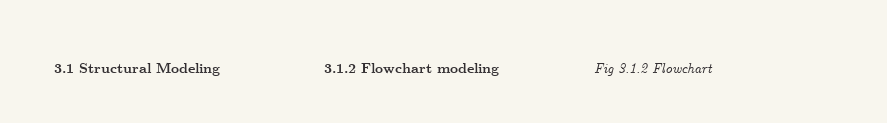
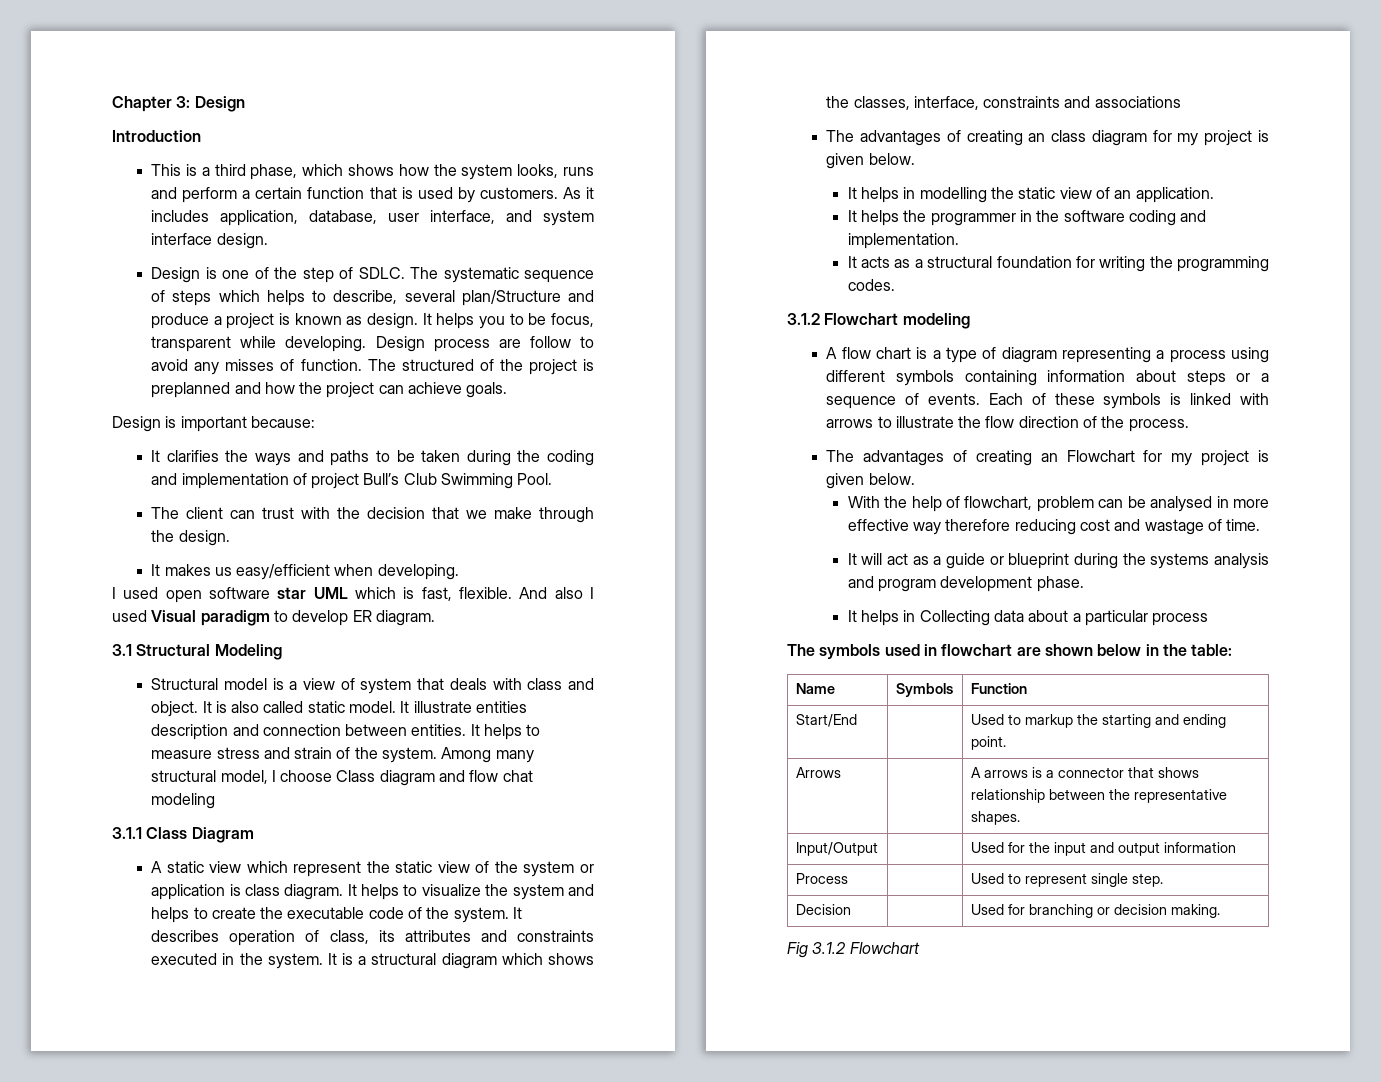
+ Chapter 3: Design
+ Introduction
+ This is a third phase, which shows how the system looks, runs and perform a certain function that is used by customers. As it includes application, database, user interface, and system interface design.
+ Design is one of the step of SDLC. The systematic sequence of steps which helps to describe, several plan/Structure and produce a project is known as design. It helps you to be focus, transparent while developing. Design process are follow to avoid any misses of function. The structured of the project is preplanned and how the project can achieve goals.
+ Design is important because:
+ It clarifies the ways and paths to be taken during the coding and implementation of project Bull’s Club Swimming Pool.
+ The client can trust with the decision that we make through the design.
+ It makes us easy/efficient when developing.
+ I used open software star UML which is fast, flexible. And also I used Visual paradigm to develop ER diagram.
  3.1 Structural Modeling
+ Structural model is a view of system that deals with class and object. It is also called static model. It illustrate entities description and connection between entities. It helps to measure stress and strain of the system. Among many structural model, I choose Class diagram and flow chat modeling
+ 3.1.1 Class Diagram
+ A static view which represent the static view of the system or application is class diagram. It helps to visualize the system and helps to create the executable code of the system. It describes operation of class, its attributes and constraints executed in the system. It is a structural diagram which shows the classes, interface, constraints and associations
+ The advantages of creating an class diagram for my project is given below.
+ It helps in modelling the static view of an application.
+ It helps the programmer in the software coding and implementation.
+ It acts as a structural foundation for writing the programming codes.
  3.1.2 Flowchart modeling
+ A flow chart is a type of diagram representing a process using different symbols containing information about steps or a sequence of events. Each of these symbols is linked with arrows to illustrate the flow direction of the process.
+ The advantages of creating an Flowchart for my project is given below.
+ With the help of flowchart, problem can be analysed in more effective way therefore reducing cost and wastage of time.
+ It will act as a guide or blueprint during the systems analysis and program development phase.
+ It helps in Collecting data about a particular process
+ The symbols used in flowchart are shown below in the table:
+ Name | Symbols | Function
+ Start/End | | Used to markup the starting and ending point.
+ Arrows | | A arrows is a connector that shows relationship between the representative shapes.
+ Input/Output | | Used for the input and output information
+ Process | | Used to represent single step.
+ Decision | | Used for branching or decision making.

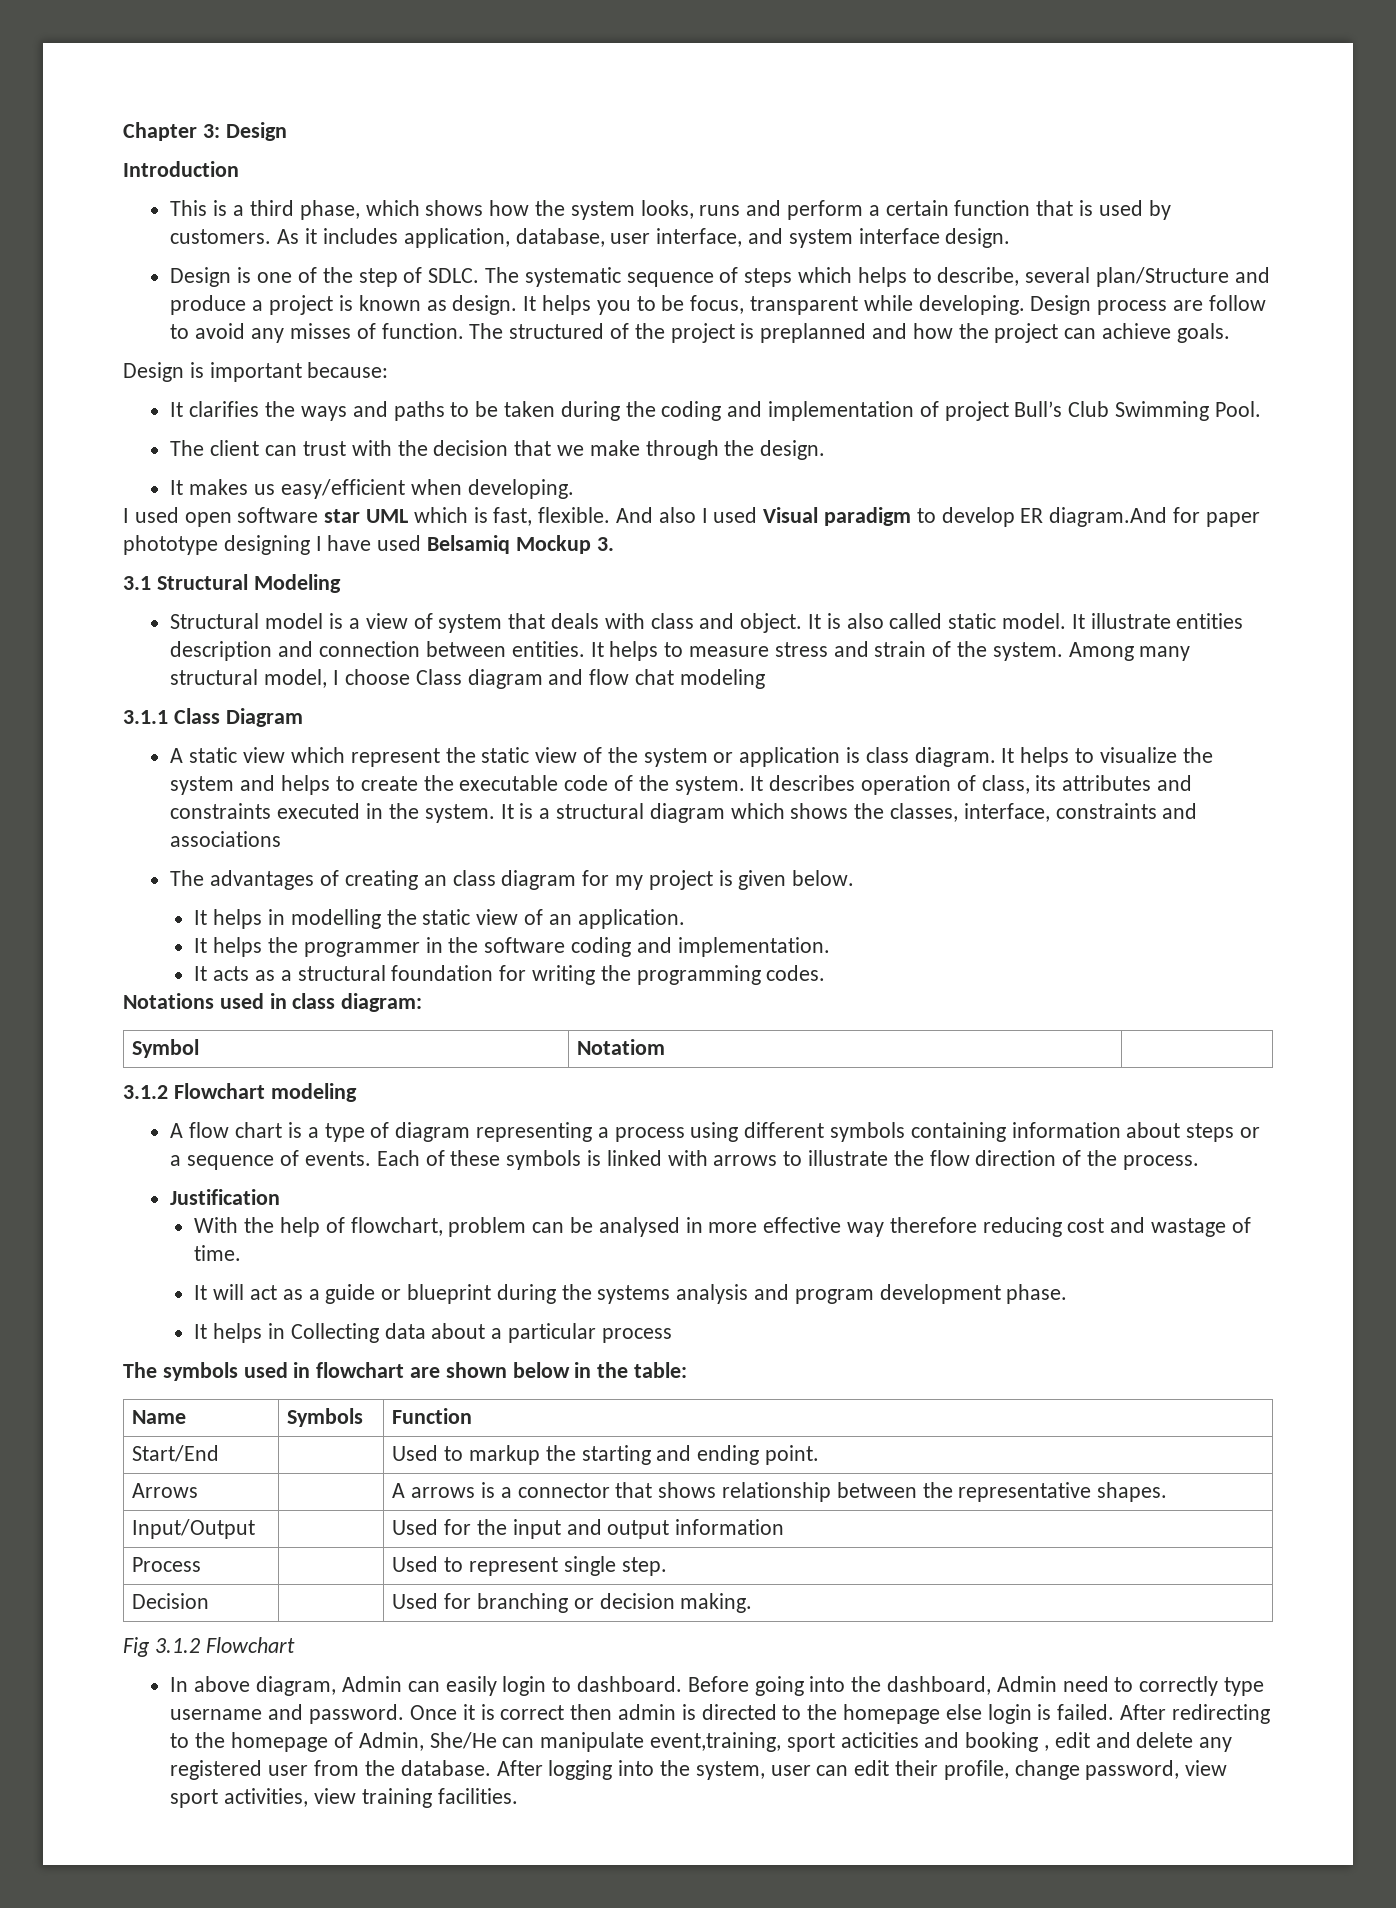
- And also I used Visual paradigm to develop ER diagram.
+ And also I used Visual paradigm to develop ER diagram.And for paper phototype designing I have used Belsamiq Mockup 3.
+ Notations used in class diagram:
+ Symbol | Notatiom |
- The advantages of creating an Flowchart for my project is given below.
+ Justification
+ In above diagram, Admin can easily login to dashboard. Before going into the dashboard, Admin need to correctly type username and password. Once it is correct then admin is directed to the homepage else login is failed. After redirecting to the homepage of Admin, She/He can manipulate event,training, sport acticities and booking , edit and delete any registered user from the database. After logging into the system, user can edit their profile, change password, view sport activities, view training facilities.

